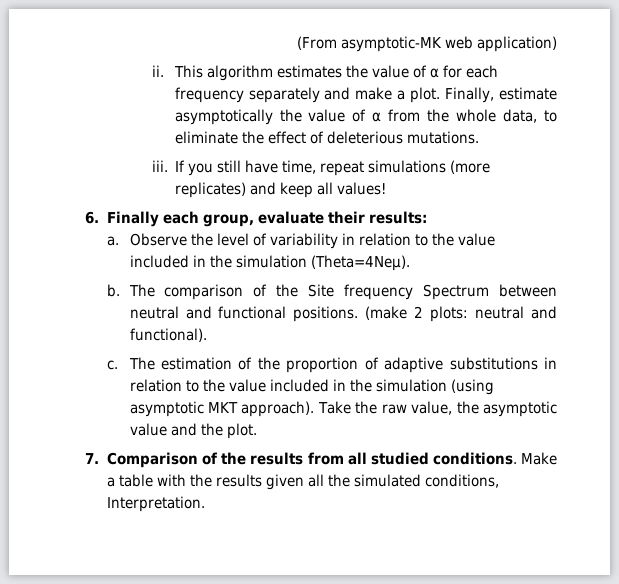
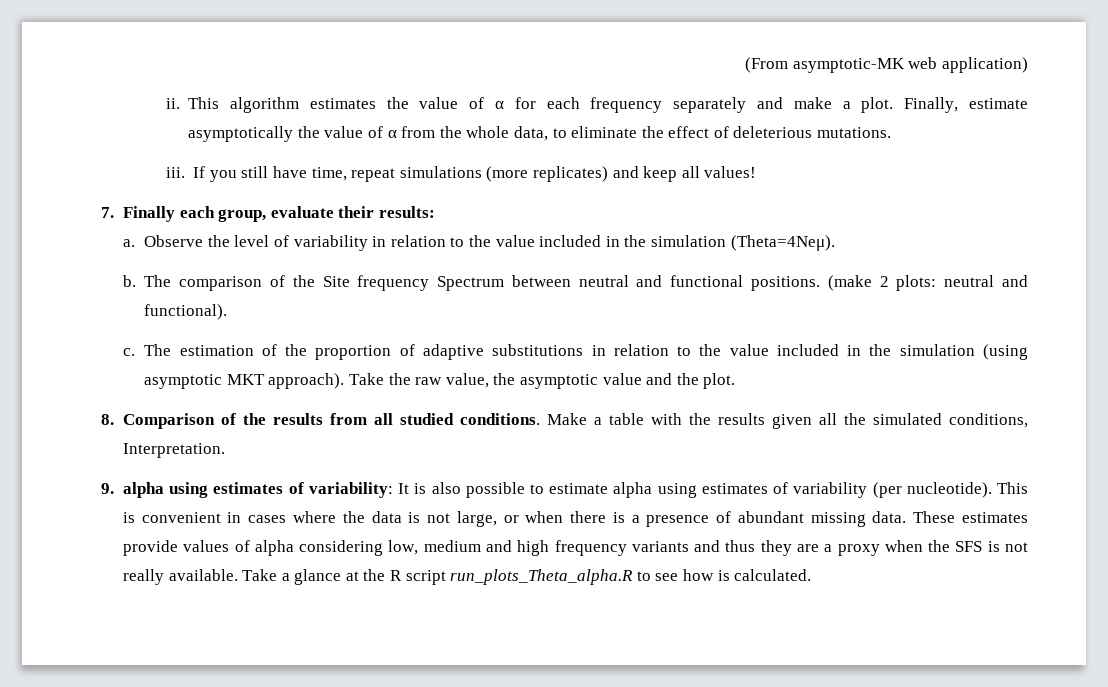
- 6. Finally each group, evaluate their results:
+ 7. Finally each group, evaluate their results:
- 7. Comparison of the results from all studied conditions.
+ 8. Comparison of the results from all studied conditions.
+ 9. alpha using estimates of variability: It is also possible to estimate alpha using estimates of variability (per nucleotide). This is convenient in cases where the data is not large, or when there is a presence of abundant missing data. These estimates provide values of alpha considering low, medium and high frequency variants and thus they are a proxy when the SFS is not really available. Take a glance at the R script run_plots_Theta_alpha.R to see how is calculated.

